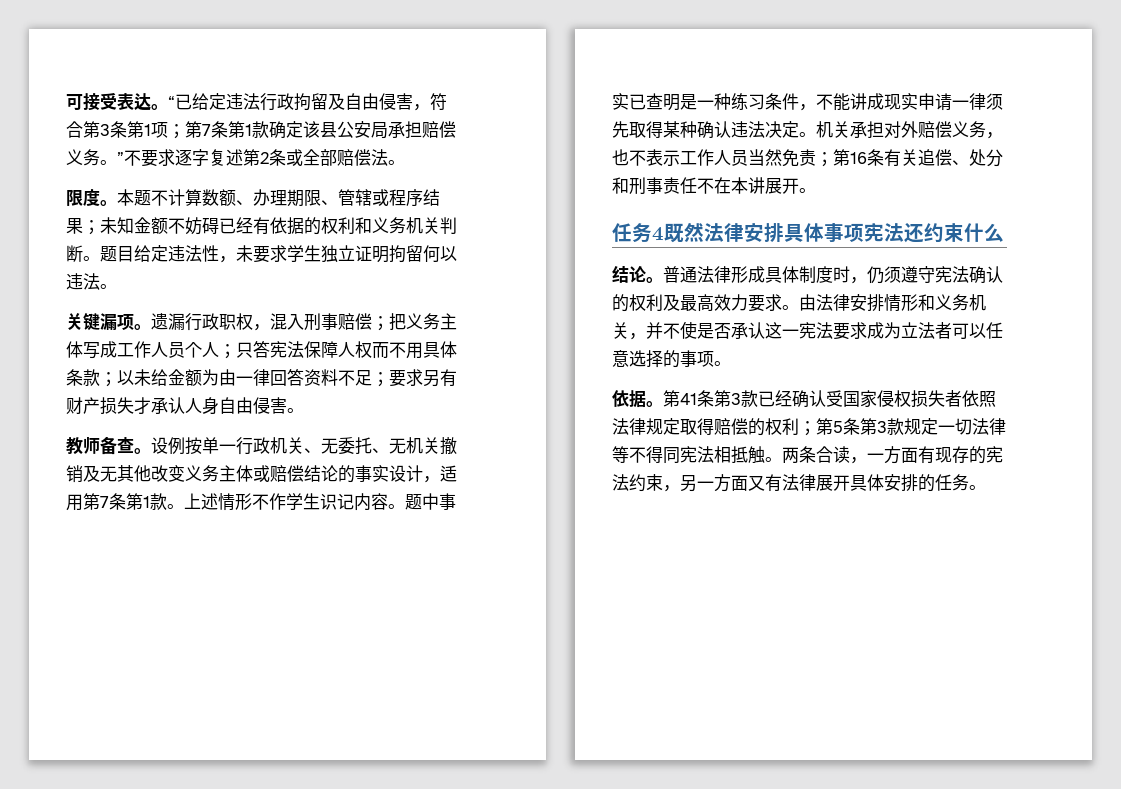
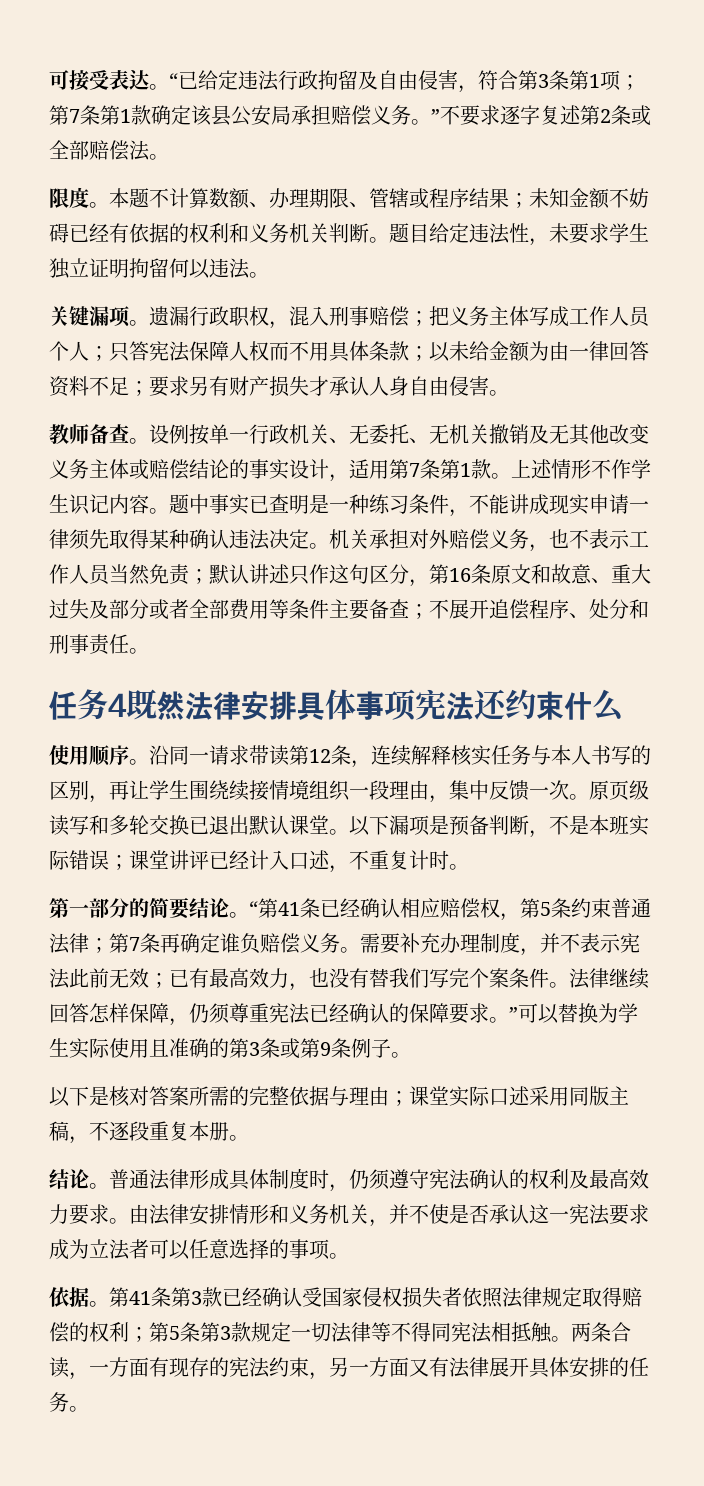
- 机关承担对外赔偿义务，也不表示工作人员当然免责；第16条有关追偿、处分和刑事责任不在本讲展开。
+ 机关承担对外赔偿义务，也不表示工作人员当然免责；默认讲述只作这句区分，第16条原文和故意、重大过失及部分或者全部费用等条件主要备查；不展开追偿程序、处分和刑事责任。
+ 使用顺序。沿同一请求带读第12条，连续解释核实任务与本人书写的区别，再让学生围绕续接情境组织一段理由，集中反馈一次。原页级读写和多轮交换已退出默认课堂。以下漏项是预备判断，不是本班实际错误；课堂讲评已经计入口述，不重复计时。
+ 第一部分的简要结论。“第41条已经确认相应赔偿权，第5条约束普通法律；第7条再确定谁负赔偿义务。需要补充办理制度，并不表示宪法此前无效；已有最高效力，也没有替我们写完个案条件。法律继续回答怎样保障，仍须尊重宪法已经确认的保障要求。”可以替换为学生实际使用且准确的第3条或第9条例子。
+ 以下是核对答案所需的完整依据与理由；课堂实际口述采用同版主稿，不逐段重复本册。

